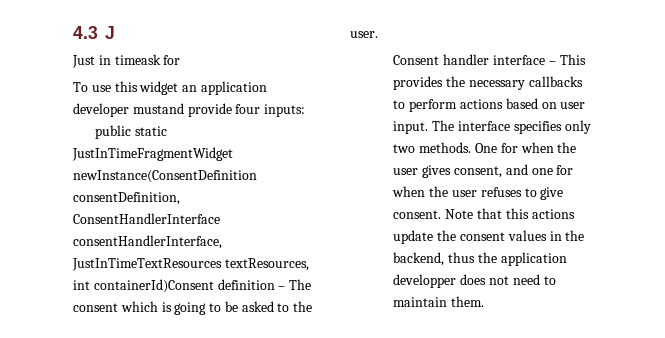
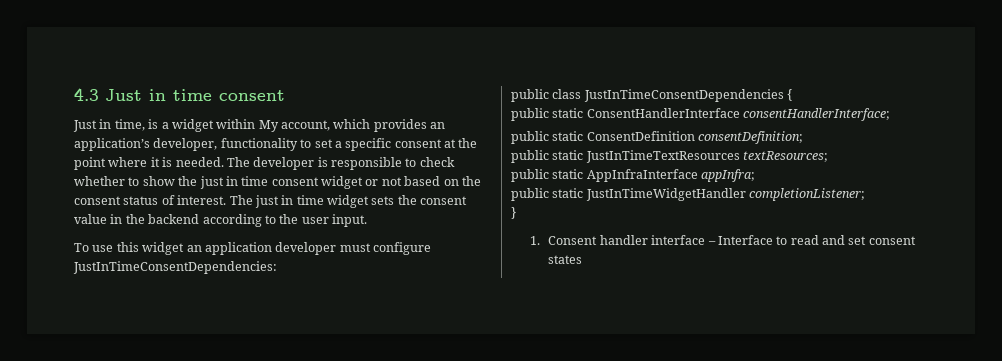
- 4.3 J
- Just in timeask for
+ 4.3 Just in time consent
+ Just in time, is a widget within My account, which provides an application’s developer, functionality to set a specific consent at the point where it is needed. The developer is responsible to check whether to show the just in time consent widget or not based on the consent status of interest. The just in time widget sets the consent value in the backend according to the user input.
- To use this widget an application developer mustand provide four inputs:
- public static JustInTimeFragmentWidget newInstance(ConsentDefinition consentDefinition, ConsentHandlerInterface consentHandlerInterface, JustInTimeTextResources textResources, int containerId)Consent definition – The consent which is going to be asked to the user.
- Consent handler interface – This provides the necessary callbacks to perform actions based on user input. The interface specifies only two methods. One for when the user gives consent, and one for when the user refuses to give consent. Note that this actions update the consent values in the backend, thus the application developper does not need to maintain them.
+ To use this widget an application developer must configure JustInTimeConsentDependencies:
+ public class JustInTimeConsentDependencies {
+ public static ConsentHandlerInterface consentHandlerInterface;
+ public static ConsentDefinition consentDefinition;
+ public static JustInTimeTextResources textResources;
+ public static AppInfraInterface appInfra;
+ public static JustInTimeWidgetHandler completionListener;
+ }
+ 1. Consent handler interface – Interface to read and set consent states

